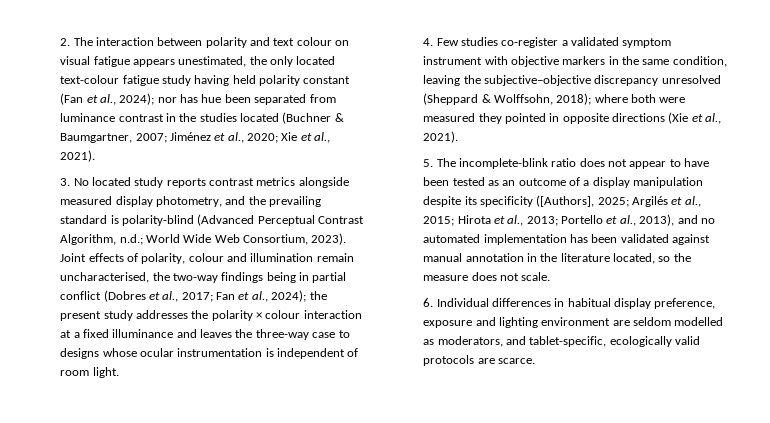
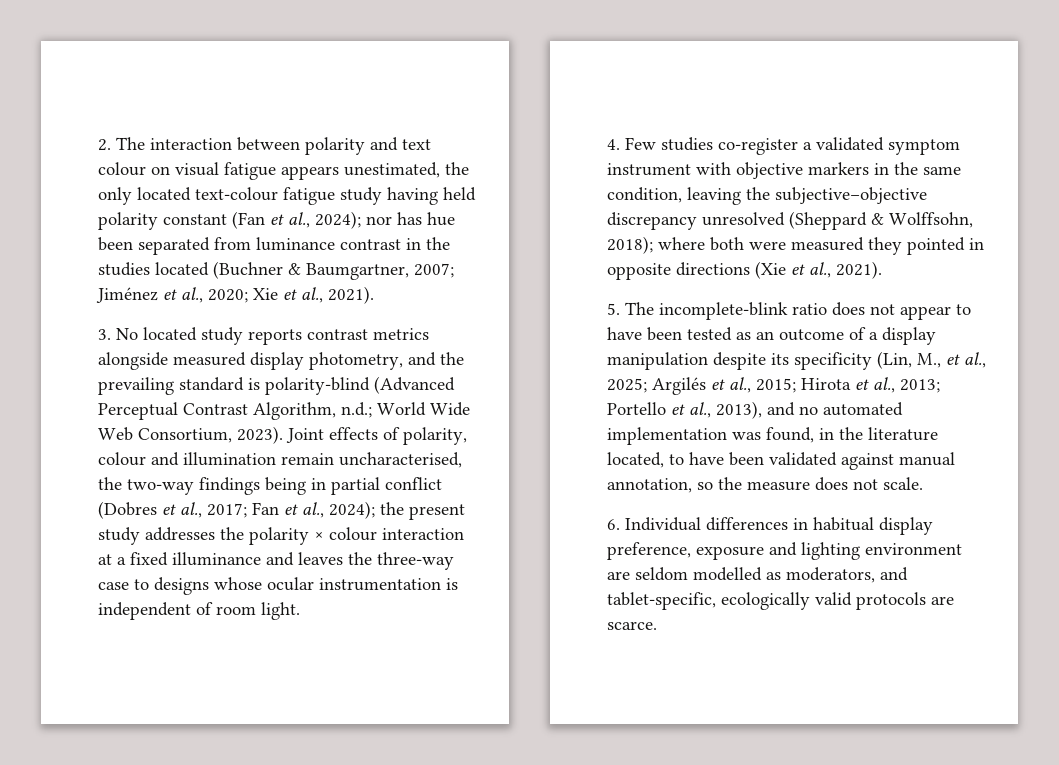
- 5. The incomplete-blink ratio does not appear to have been tested as an outcome of a display manipulation despite its specificity ([Authors], 2025; Argilés et al., 2015; Hirota et al., 2013; Portello et al., 2013), and no automated implementation has been validated against manual annotation in the literature located, so the measure does not scale.
+ 5. The incomplete-blink ratio does not appear to have been tested as an outcome of a display manipulation despite its specificity (Lin, M., et al., 2025; Argilés et al., 2015; Hirota et al., 2013; Portello et al., 2013), and no automated implementation was found, in the literature located, to have been validated against manual annotation, so the measure does not scale.

